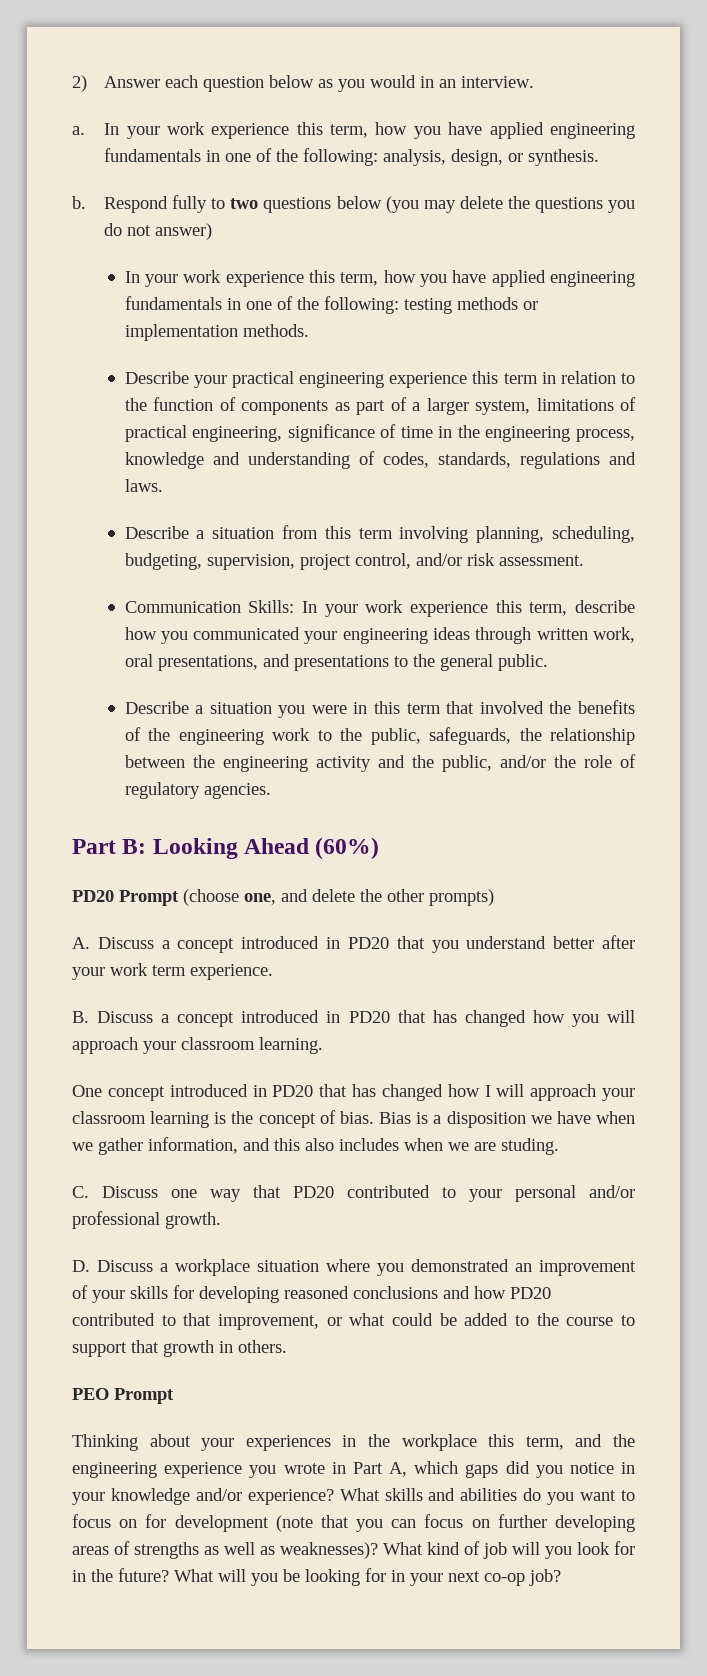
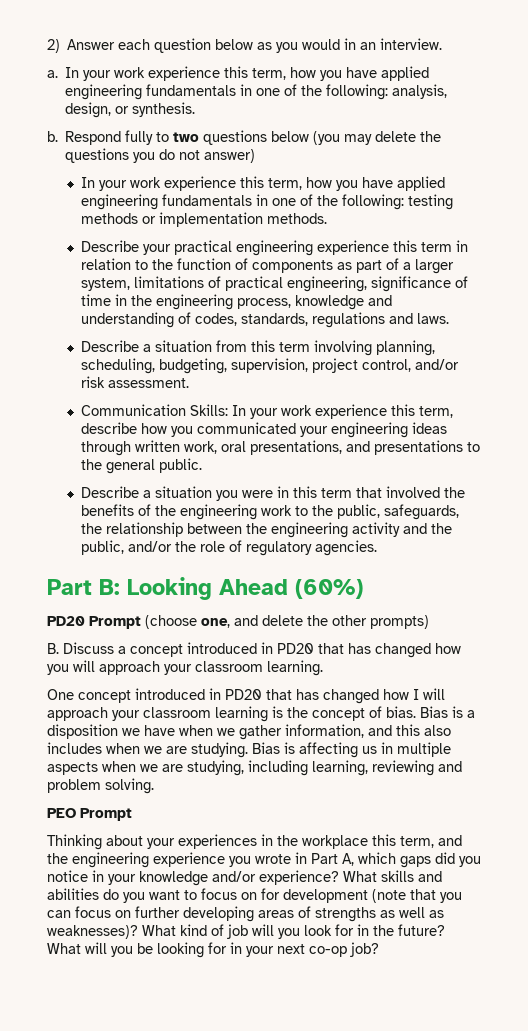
- A. Discuss a concept introduced in PD20 that you understand better after your work term experience.
- Bias is a disposition we have when we gather information, and this also includes when we are studing.
- C. Discuss one way that PD20 contributed to your personal and/or professional growth.
- D. Discuss a workplace situation where you demonstrated an improvement of your skills for developing reasoned conclusions and how PD20 contributed to that improvement, or what could be added to the course to support that growth in others.
+ Bias is a disposition we have when we gather information, and this also includes when we are studying. Bias is affecting us in multiple aspects when we are studying, including learning, reviewing and problem solving.

